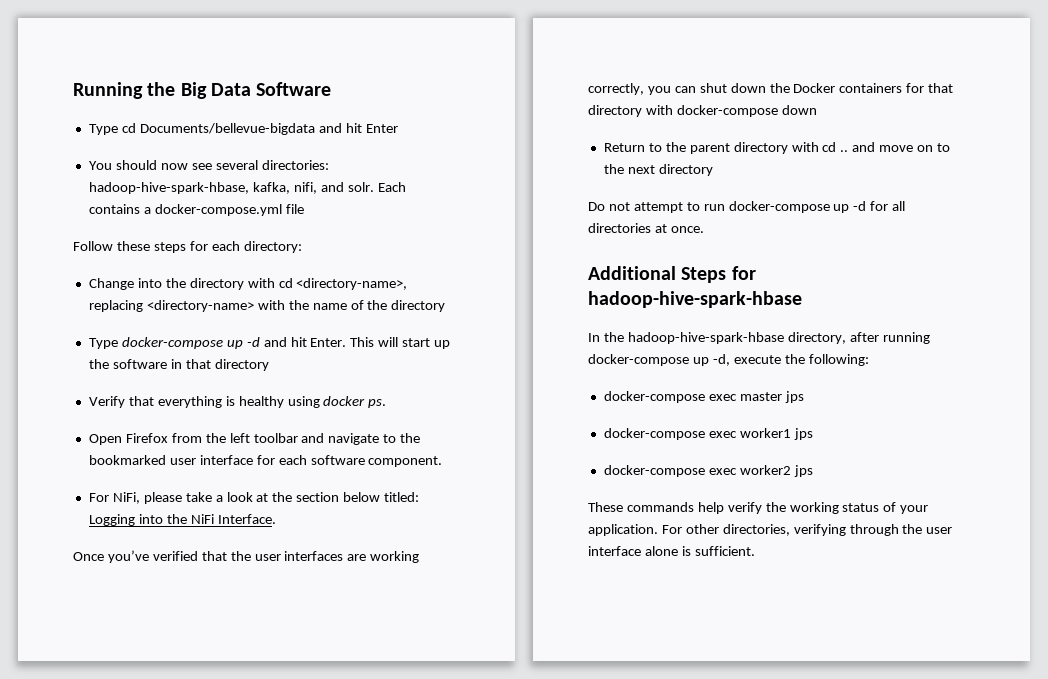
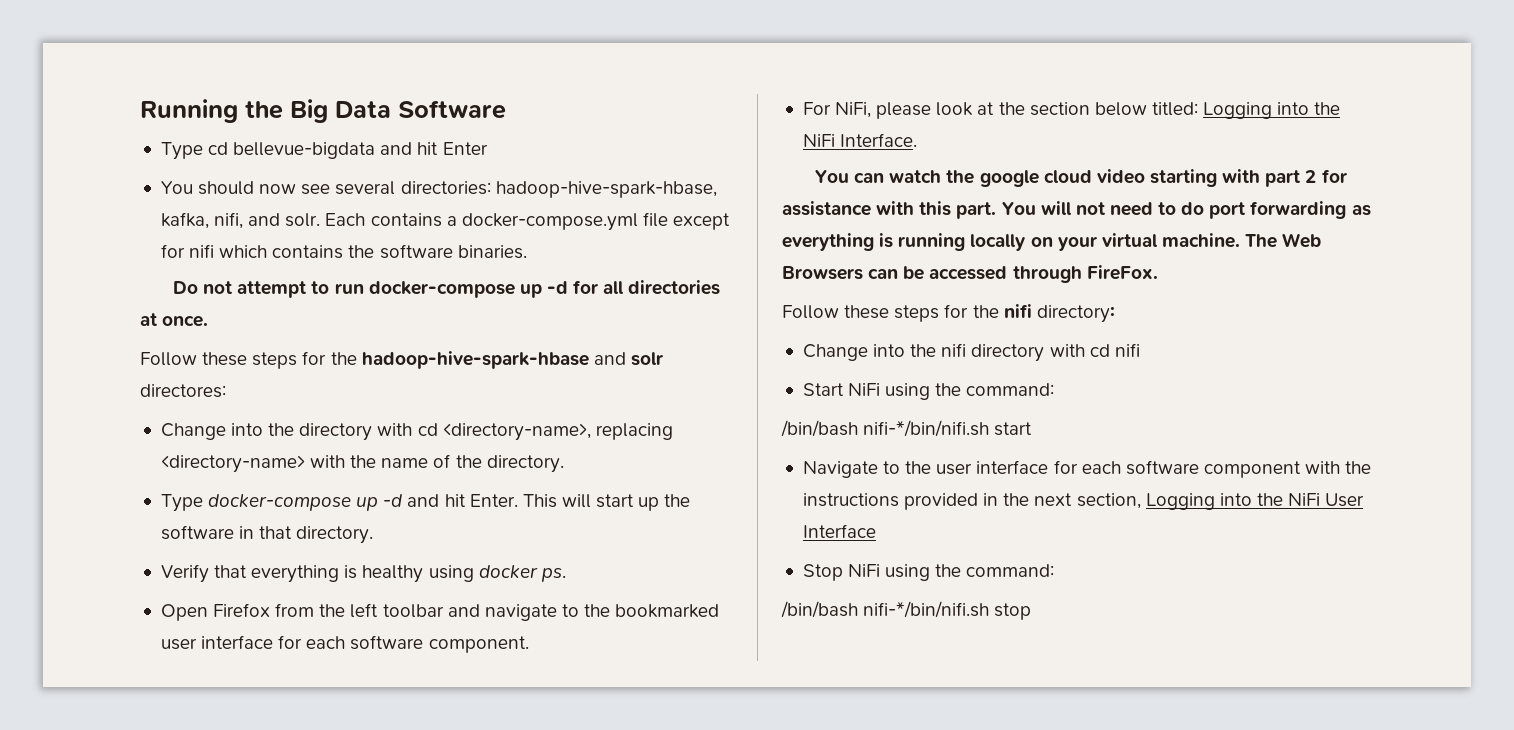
- Type cd Documents/bellevue-bigdata and hit Enter
+ Type cd bellevue-bigdata and hit Enter
- Each contains a docker-compose.yml file
- Follow these steps for each directory:
+ Each contains a docker-compose.yml file except for nifi which contains the software binaries.
+ Do not attempt to run docker-compose up -d for all directories at once.
+ Follow these steps for the hadoop-hive-spark-hbase and solr directores:
- Change into the directory with cd <directory-name>, replacing <directory-name> with the name of the directory
+ Change into the directory with cd <directory-name>, replacing <directory-name> with the name of the directory.
- This will start up the software in that directory
+ This will start up the software in that directory.
- For NiFi, please take a look at the section below titled: Logging into the NiFi Interface.
+ For NiFi, please look at the section below titled: Logging into the NiFi Interface.
- Once you’ve verified that the user interfaces are working correctly, you can shut down the Docker containers for that directory with docker-compose down
- Return to the parent directory with cd .. and move on to the next directory
- Do not attempt to run docker-compose up -d for all directories at once.
- Additional Steps for hadoop-hive-spark-hbase
- In the hadoop-hive-spark-hbase directory, after running docker-compose up -d, execute the following:
- docker-compose exec master jps
- docker-compose exec worker1 jps
- docker-compose exec worker2 jps
- These commands help verify the working status of your application. For other directories, verifying through the user interface alone is sufficient.
+ You can watch the google cloud video starting with part 2 for assistance with this part. You will not need to do port forwarding as everything is running locally on your virtual machine. The Web Browsers can be accessed through FireFox.
+ Follow these steps for the nifi directory:
+ Change into the nifi directory with cd nifi
+ Start NiFi using the command:
+ /bin/bash nifi-*/bin/nifi.sh start
+ Navigate to the user interface for each software component with the instructions provided in the next section, Logging into the NiFi User Interface
+ Stop NiFi using the command:
+ /bin/bash nifi-*/bin/nifi.sh stop

